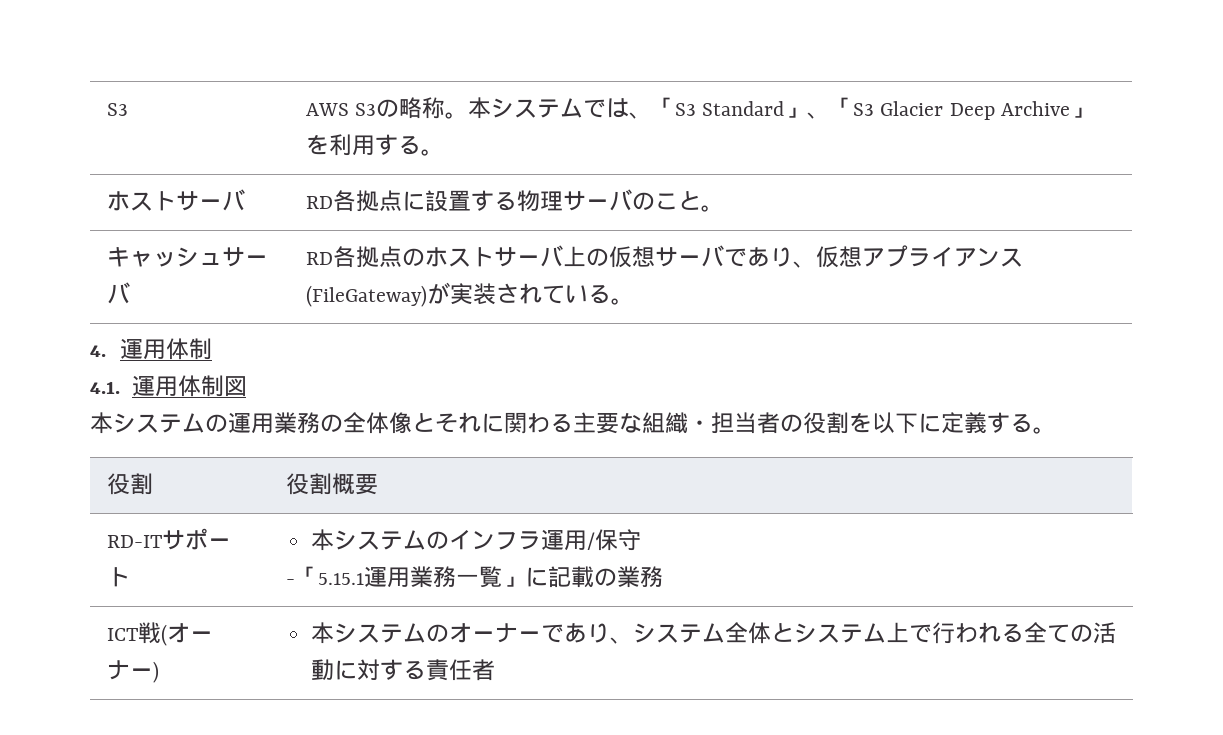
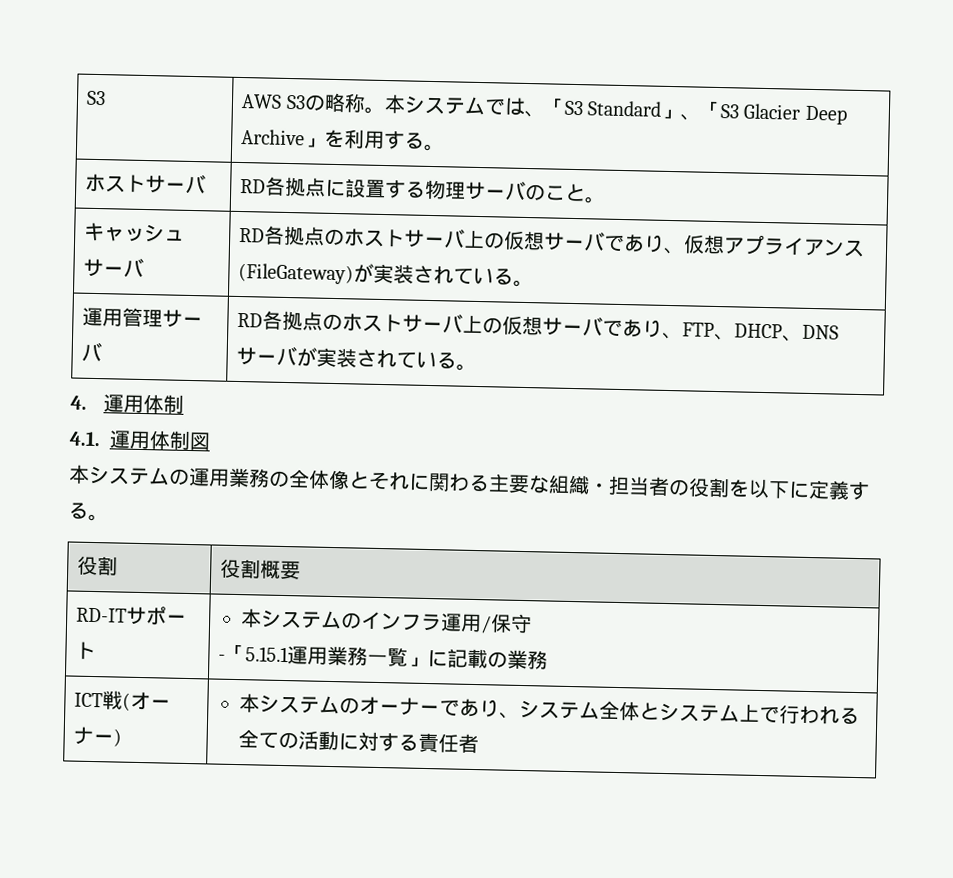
+ 運用管理サーバ | RD各拠点のホストサーバ上の仮想サーバであり、FTP、DHCP、DNSサーバが実装されている。

